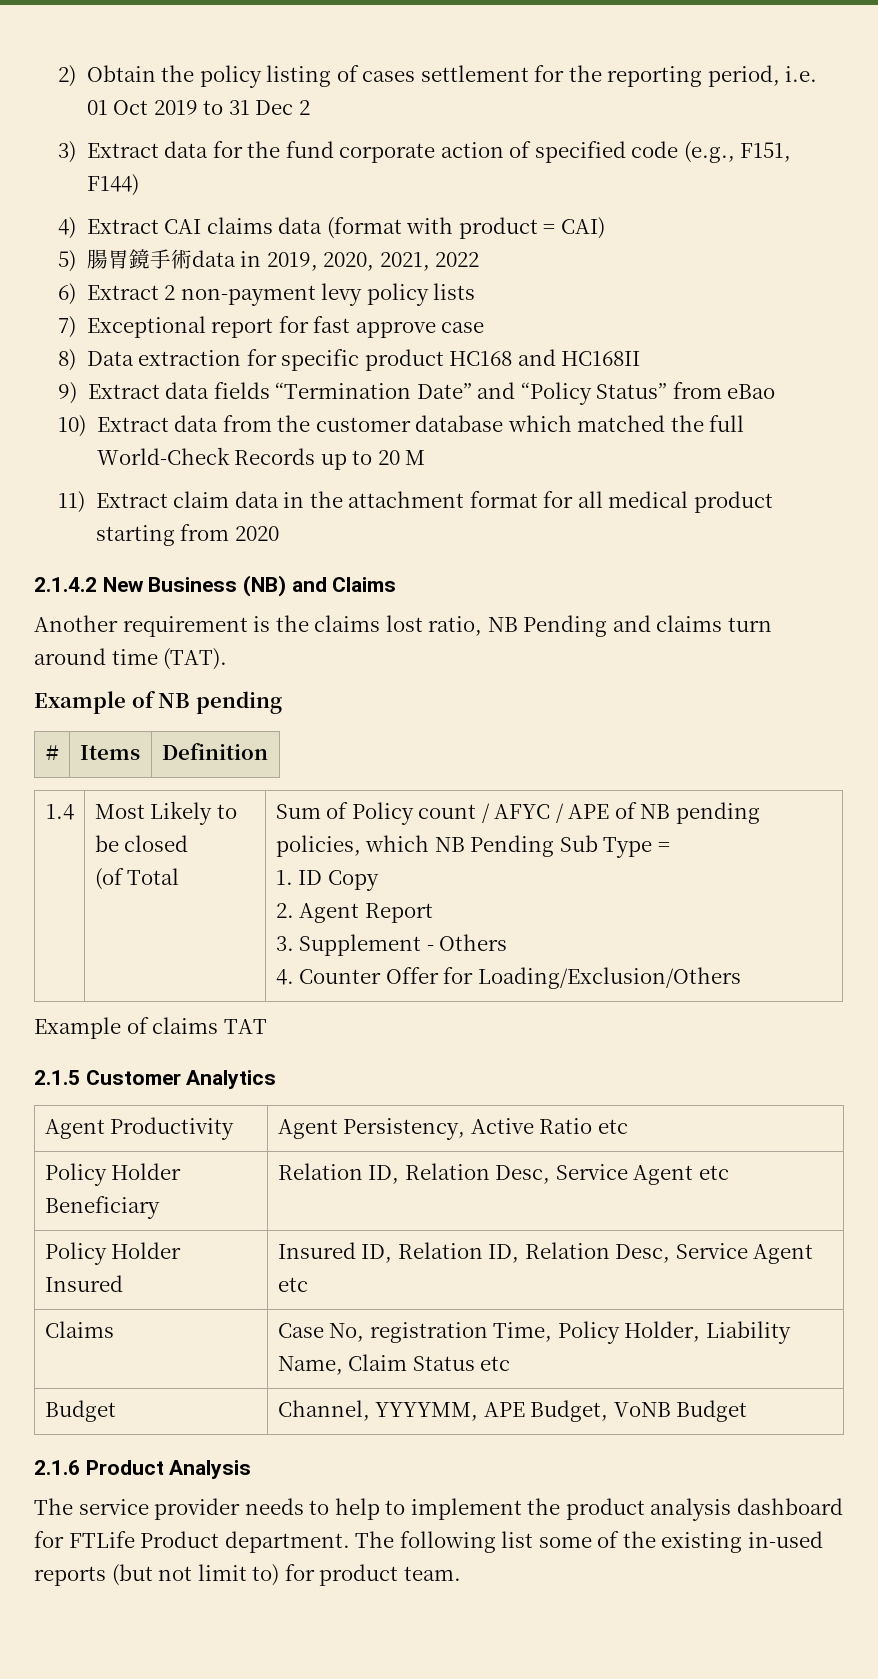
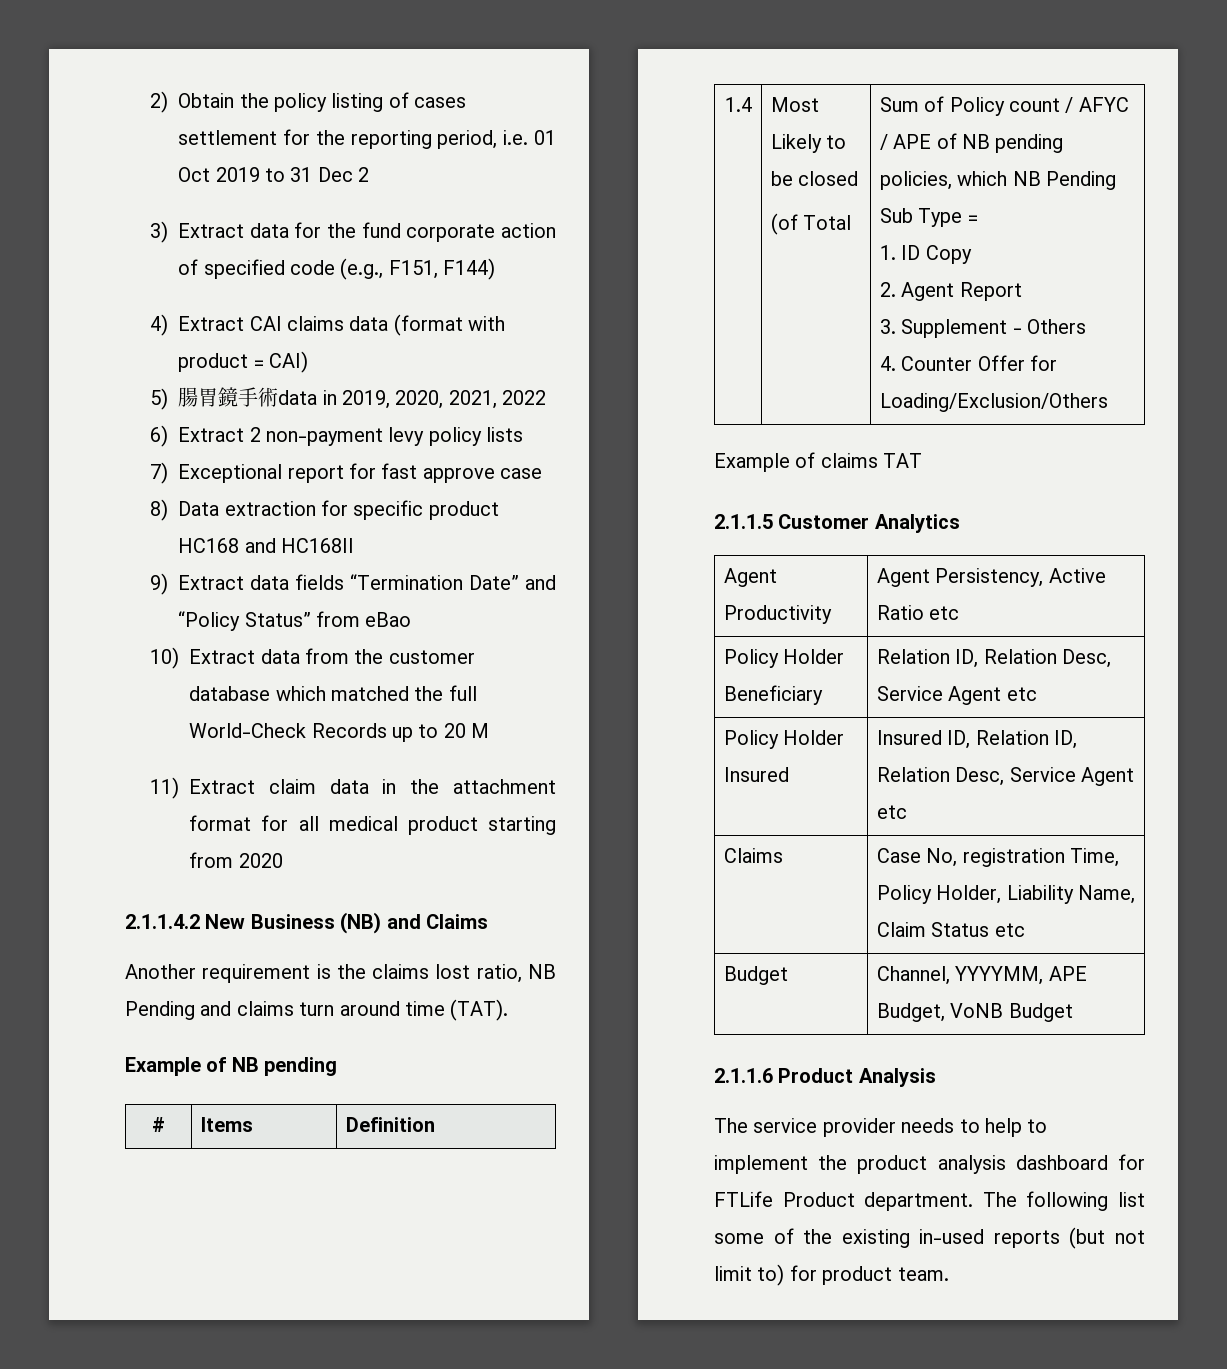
- 2.1.4.2 New Business (NB) and Claims
+ 2.1.1.4.2 New Business (NB) and Claims
- 2.1.5 Customer Analytics
+ 2.1.1.5 Customer Analytics
- 2.1.6 Product Analysis
+ 2.1.1.6 Product Analysis

